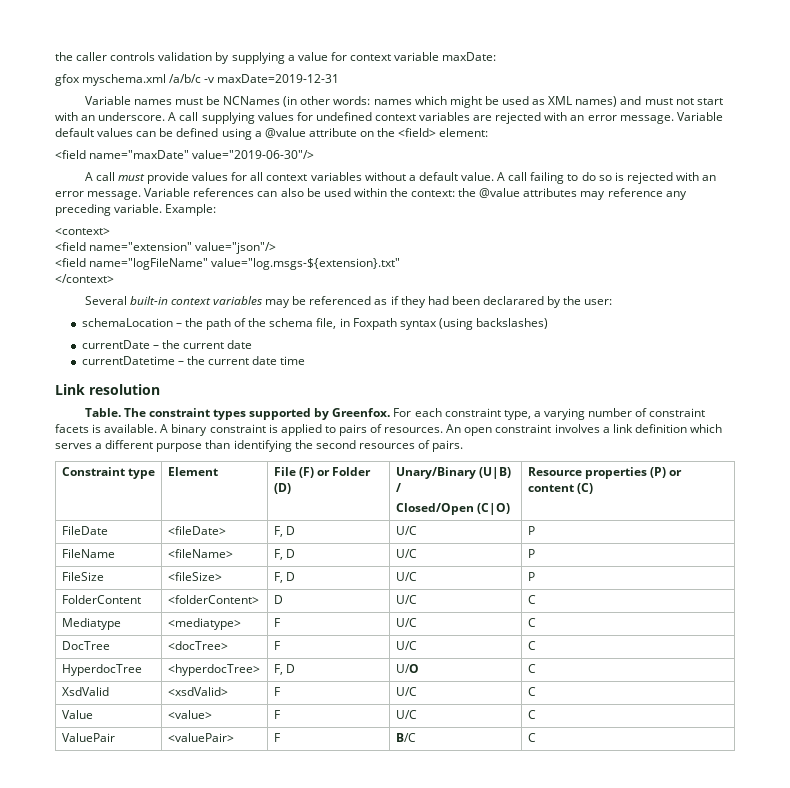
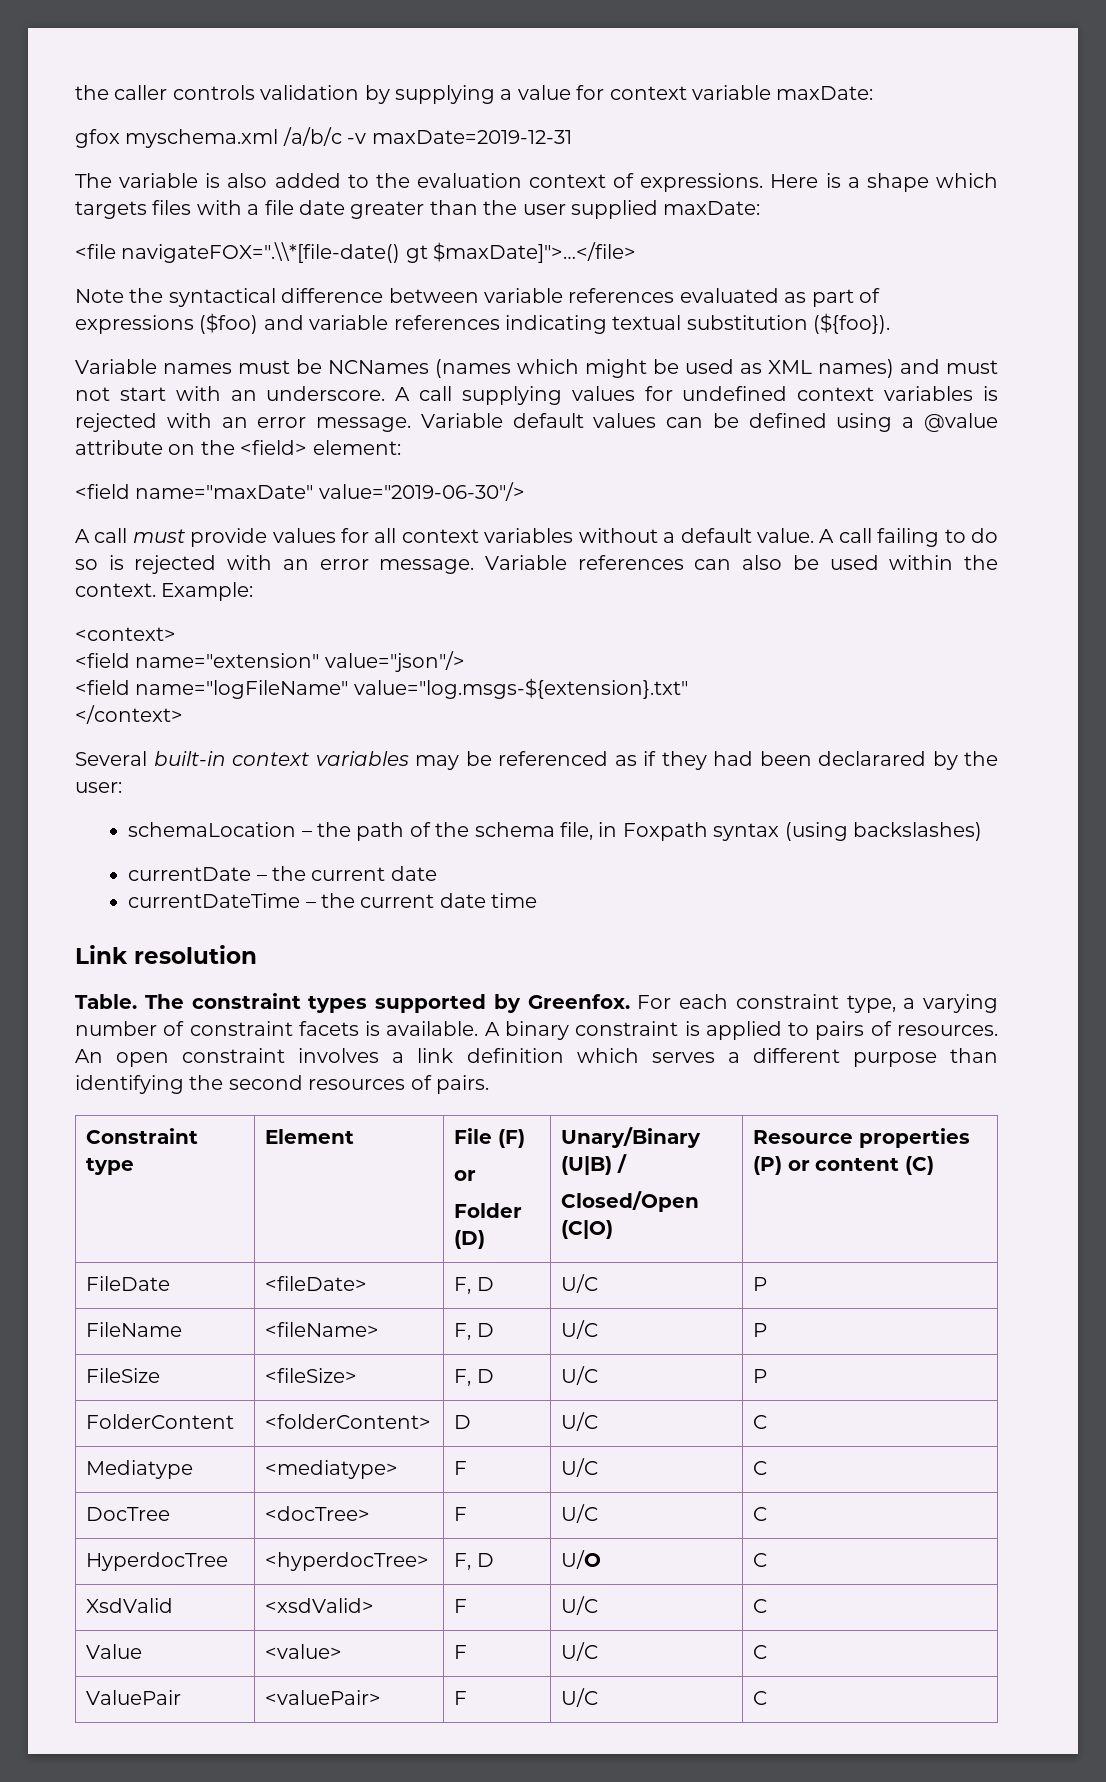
+ The variable is also added to the evaluation context of expressions. Here is a shape which targets files with a file date greater than the user supplied maxDate:
+ <file navigateFOX=".\\*[file-date() gt $maxDate]">…</file>
+ Note the syntactical difference between variable references evaluated as part of expressions ($foo) and variable references indicating textual substitution (${foo}).
- Variable names must be NCNames (in other words: names which might be used as XML names) and must not start with an underscore.
+ Variable names must be NCNames (names which might be used as XML names) and must not start with an underscore.
- A call supplying values for undefined context variables are rejected with an error message.
+ A call supplying values for undefined context variables is rejected with an error message.
- Variable references can also be used within the context: the @value attributes may reference any preceding variable.
+ Variable references can also be used within the context.
- currentDatetime – the current date time
+ currentDateTime – the current date time
- Constraint type | Element | File (F) or Folder (D) | Unary/Binary (U|B) /
+ Constraint type | Element | File (F)
+ or
+ Folder (D) | Unary/Binary (U|B) /
- ValuePair | <valuePair> | F | B/C | C
+ ValuePair | <valuePair> | F | U/C | C

